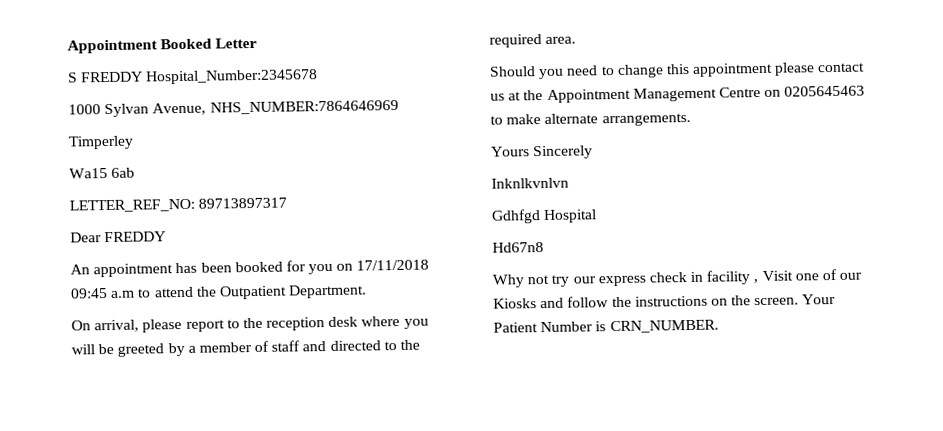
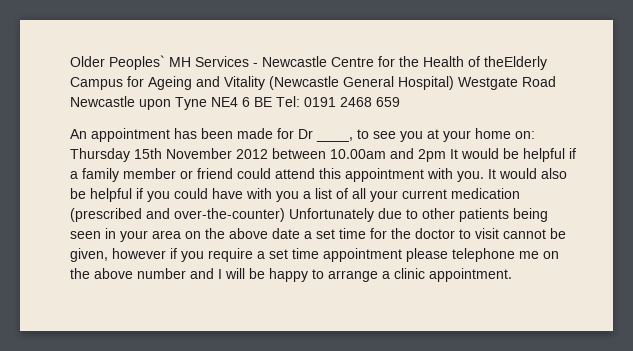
- Appointment Booked Letter
- S FREDDY Hospital_Number:2345678
- 1000 Sylvan Avenue, NHS_NUMBER:7864646969
- Timperley
- Wa15 6ab
- LETTER_REF_NO: 89713897317
- Dear FREDDY
- An appointment has been booked for you on 17/11/2018 09:45 a.m to attend the Outpatient Department.
- On arrival, please report to the reception desk where you will be greeted by a member of staff and directed to the required area.
- Should you need to change this appointment please contact us at the Appointment Management Centre on 0205645463 to make alternate arrangements.
- Yours Sincerely
- Inknlkvnlvn
- Gdhfgd Hospital
- Hd67n8
- Why not try our express check in facility , Visit one of our Kiosks and follow the instructions on the screen. Your Patient Number is CRN_NUMBER.
+ Older Peoples` MH Services - Newcastle Centre for the Health of theElderly Campus for Ageing and Vitality (Newcastle General Hospital) Westgate Road Newcastle upon Tyne NE4 6 BE Tel: 0191 2468 659
+ An appointment has been made for Dr ____, to see you at your home on: Thursday 15th November 2012 between 10.00am and 2pm It would be helpful if a family member or friend could attend this appointment with you. It would also be helpful if you could have with you a list of all your current medication (prescribed and over-the-counter) Unfortunately due to other patients being seen in your area on the above date a set time for the doctor to visit cannot be given, however if you require a set time appointment please telephone me on the above number and I will be happy to arrange a clinic appointment.

